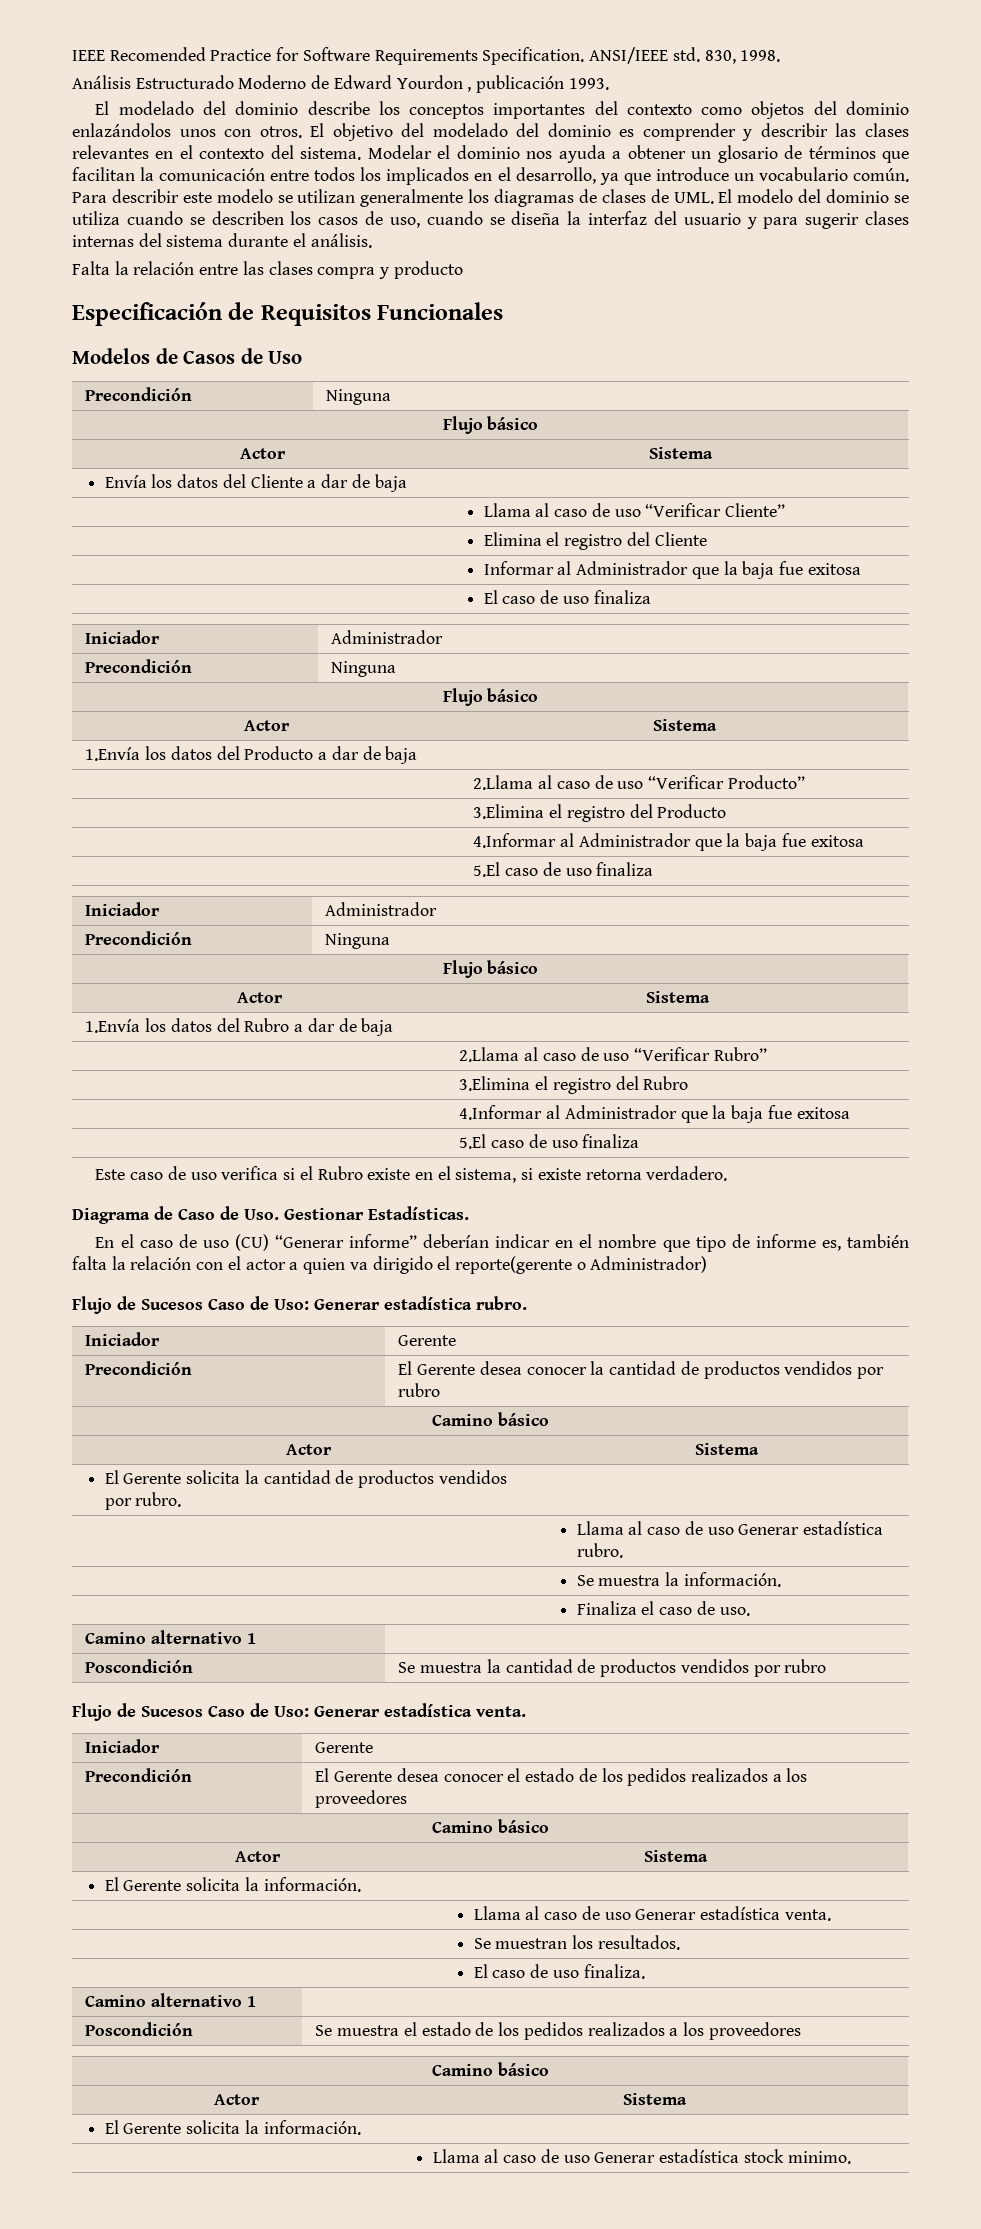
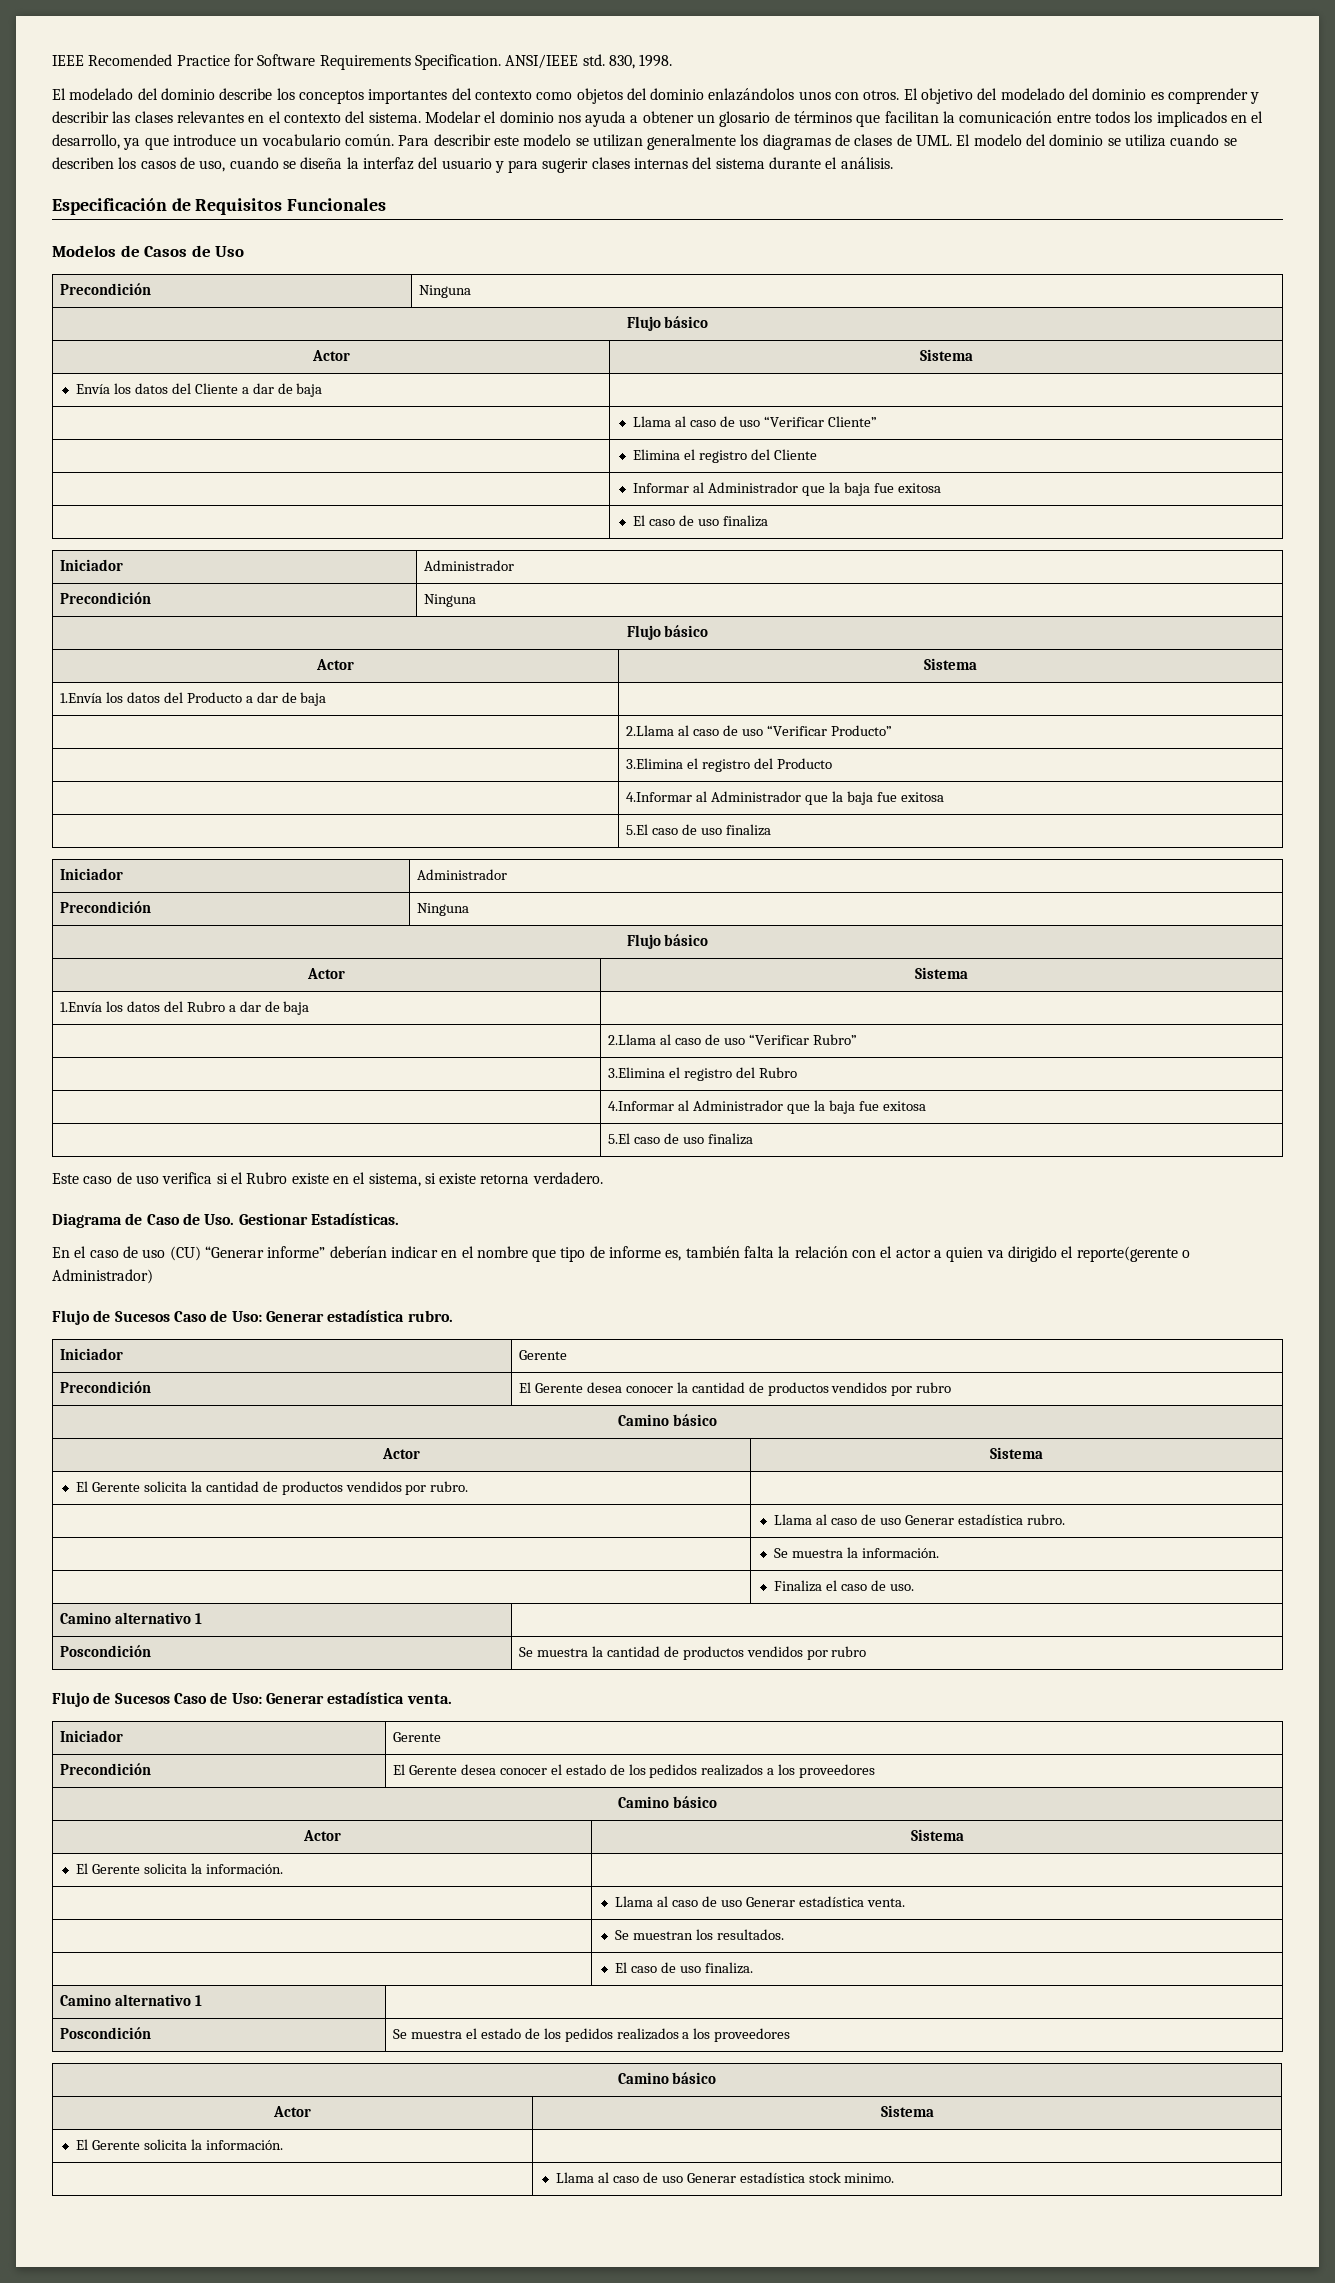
- Análisis Estructurado Moderno de Edward Yourdon , publicación 1993.
- Falta la relación entre las clases compra y producto

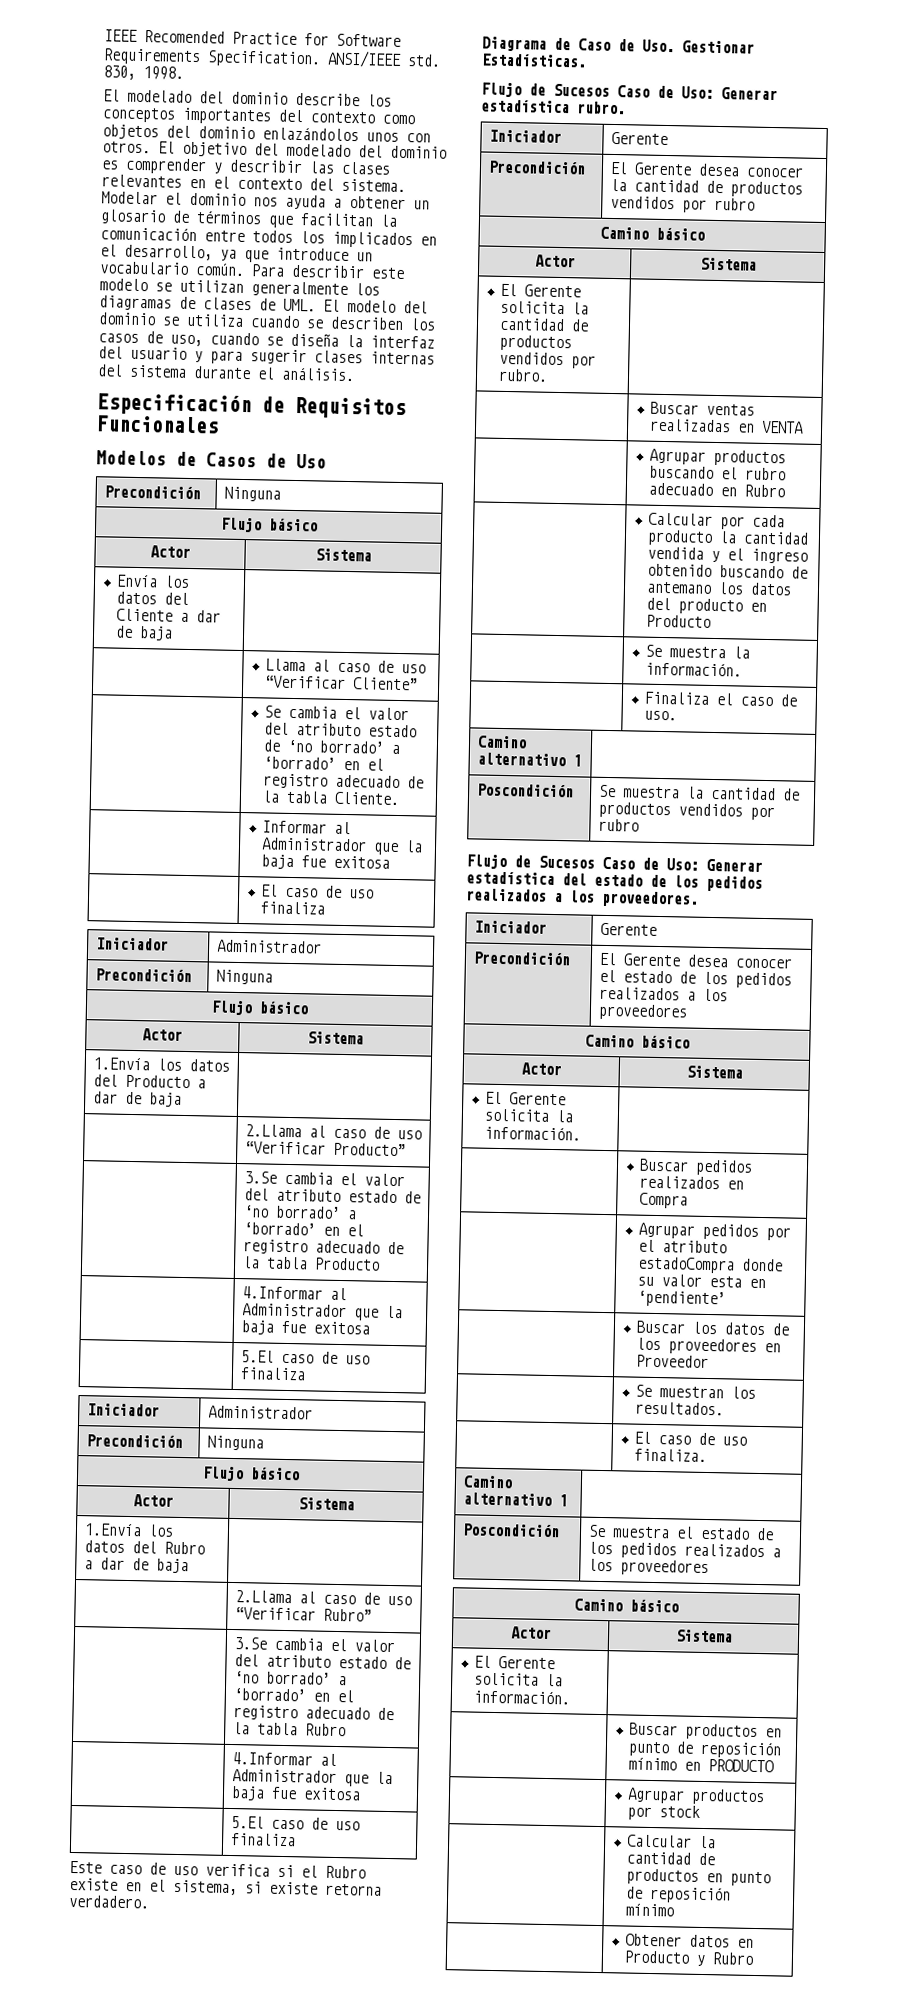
- | Elimina el registro del Cliente
+ | Se cambia el valor del atributo estado de ‘no borrado’ a ‘borrado’ en el registro adecuado de la tabla Cliente.
- | 3.Elimina el registro del Producto
+ | 3.Se cambia el valor del atributo estado de ‘no borrado’ a ‘borrado’ en el registro adecuado de la tabla Producto
- | 3.Elimina el registro del Rubro
+ | 3.Se cambia el valor del atributo estado de ‘no borrado’ a ‘borrado’ en el registro adecuado de la tabla Rubro
- En el caso de uso (CU) “Generar informe” deberían indicar en el nombre que tipo de informe es, también falta la relación con el actor a quien va dirigido el reporte(gerente o Administrador)
- | Llama al caso de uso Generar estadística rubro.
+ | Buscar ventas realizadas en VENTA
+ | Agrupar productos buscando el rubro adecuado en Rubro
+ | Calcular por cada producto la cantidad vendida y el ingreso obtenido buscando de antemano los datos del producto en Producto
- Flujo de Sucesos Caso de Uso: Generar estadística venta.
+ Flujo de Sucesos Caso de Uso: Generar estadística del estado de los pedidos realizados a los proveedores.
- | Llama al caso de uso Generar estadística venta.
+ | Buscar pedidos realizados en Compra
+ | Agrupar pedidos por el atributo estadoCompra donde su valor esta en ‘pendiente’
+ | Buscar los datos de los proveedores en Proveedor
- | Llama al caso de uso Generar estadística stock minimo.
+ | Buscar productos en punto de reposición mínimo en PRODUCTO
+ | Agrupar productos por stock
+ | Calcular la cantidad de productos en punto de reposición mínimo
+ | Obtener datos en Producto y Rubro

